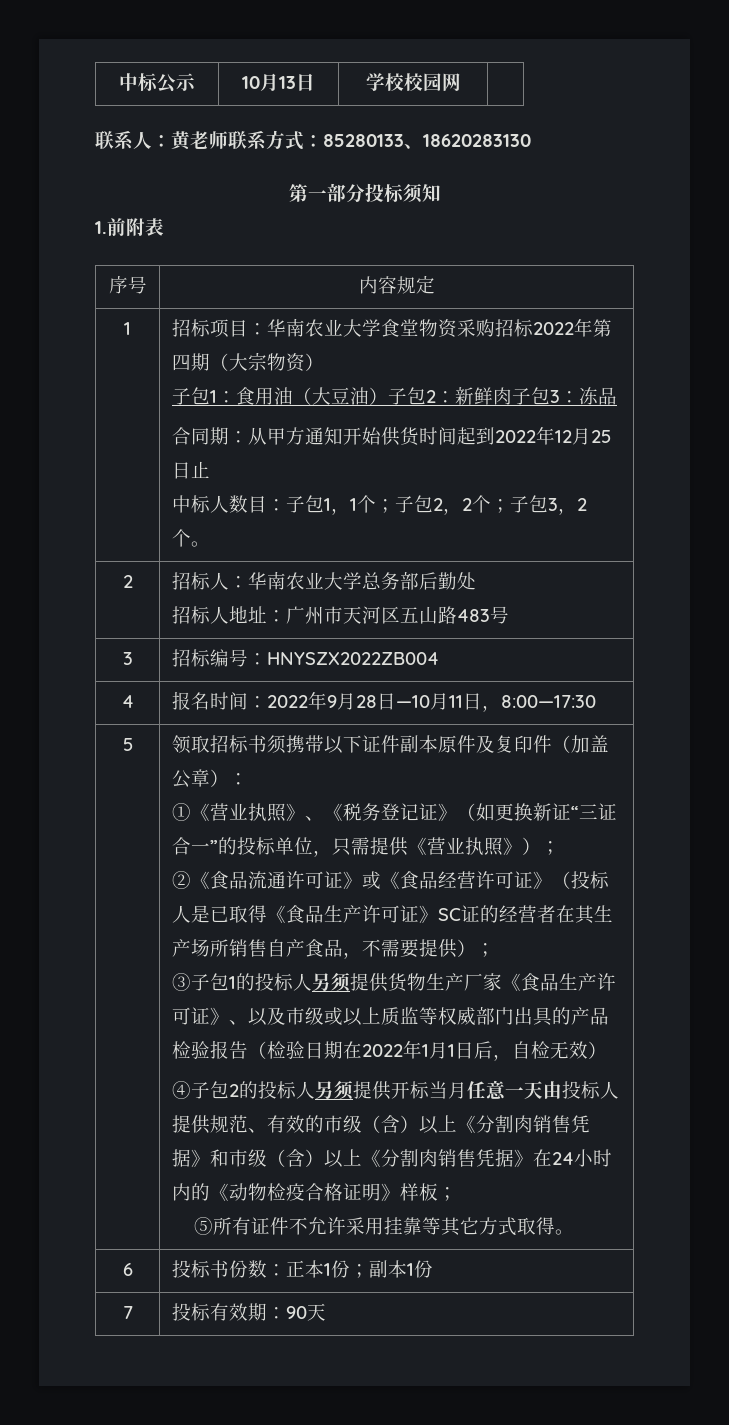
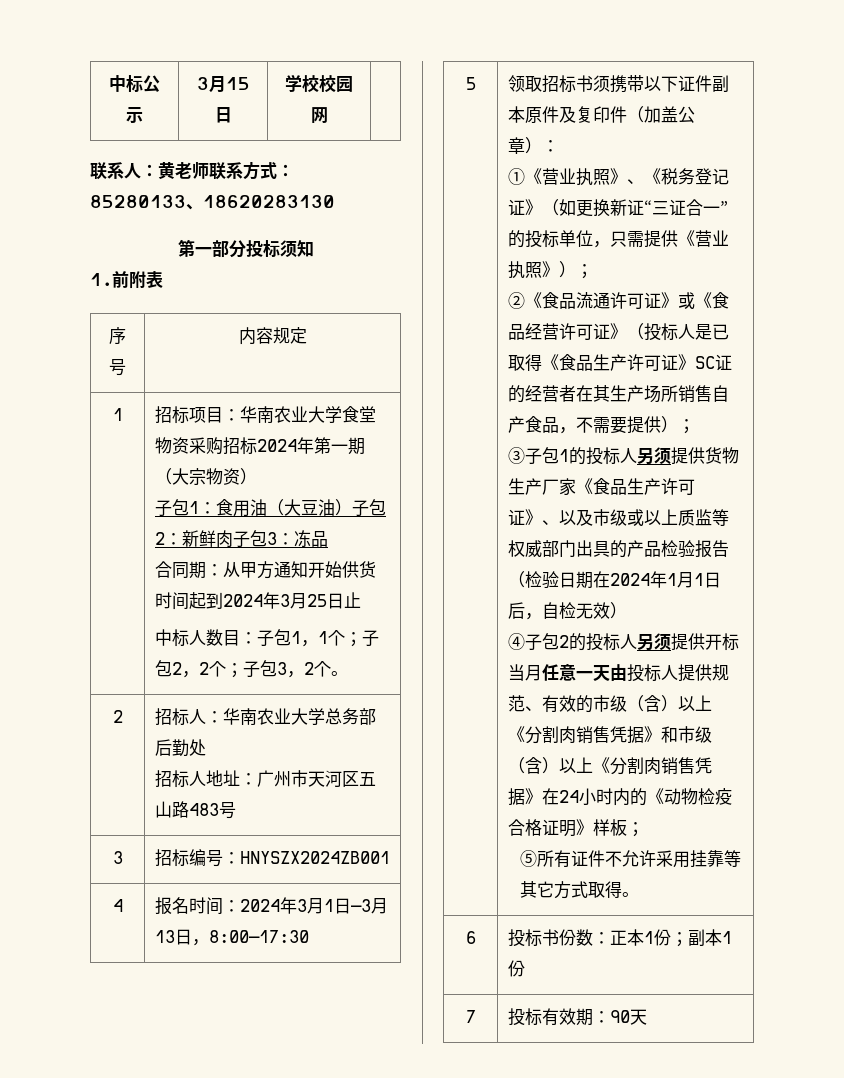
- 中标公示 | 10月13日 | 学校校园网 |
+ 中标公示 | 3月15日 | 学校校园网 |
- 招标项目：华南农业大学食堂物资采购招标2022年第四期（大宗物资）
+ 招标项目：华南农业大学食堂物资采购招标2024年第一期（大宗物资）
- 合同期：从甲方通知开始供货时间起到2022年12月25日止
+ 合同期：从甲方通知开始供货时间起到2024年3月25日止
- 3 | 招标编号：HNYSZX2022ZB004
+ 3 | 招标编号：HNYSZX2024ZB001
- 4 | 报名时间：2022年9月28日—10月11日，8:00—17:30
+ 4 | 报名时间：2024年3月1日—3月13日，8:00—17:30
- ③子包1的投标人另须提供货物生产厂家《食品生产许可证》、以及市级或以上质监等权威部门出具的产品检验报告（检验日期在2022年1月1日后，自检无效）
+ ③子包1的投标人另须提供货物生产厂家《食品生产许可证》、以及市级或以上质监等权威部门出具的产品检验报告（检验日期在2024年1月1日后，自检无效）

